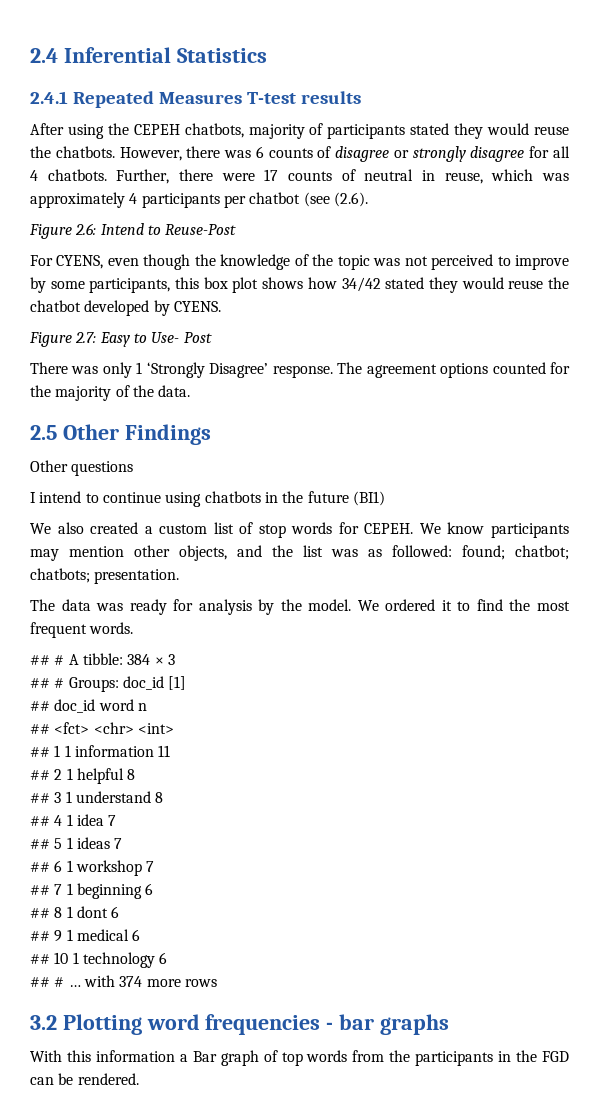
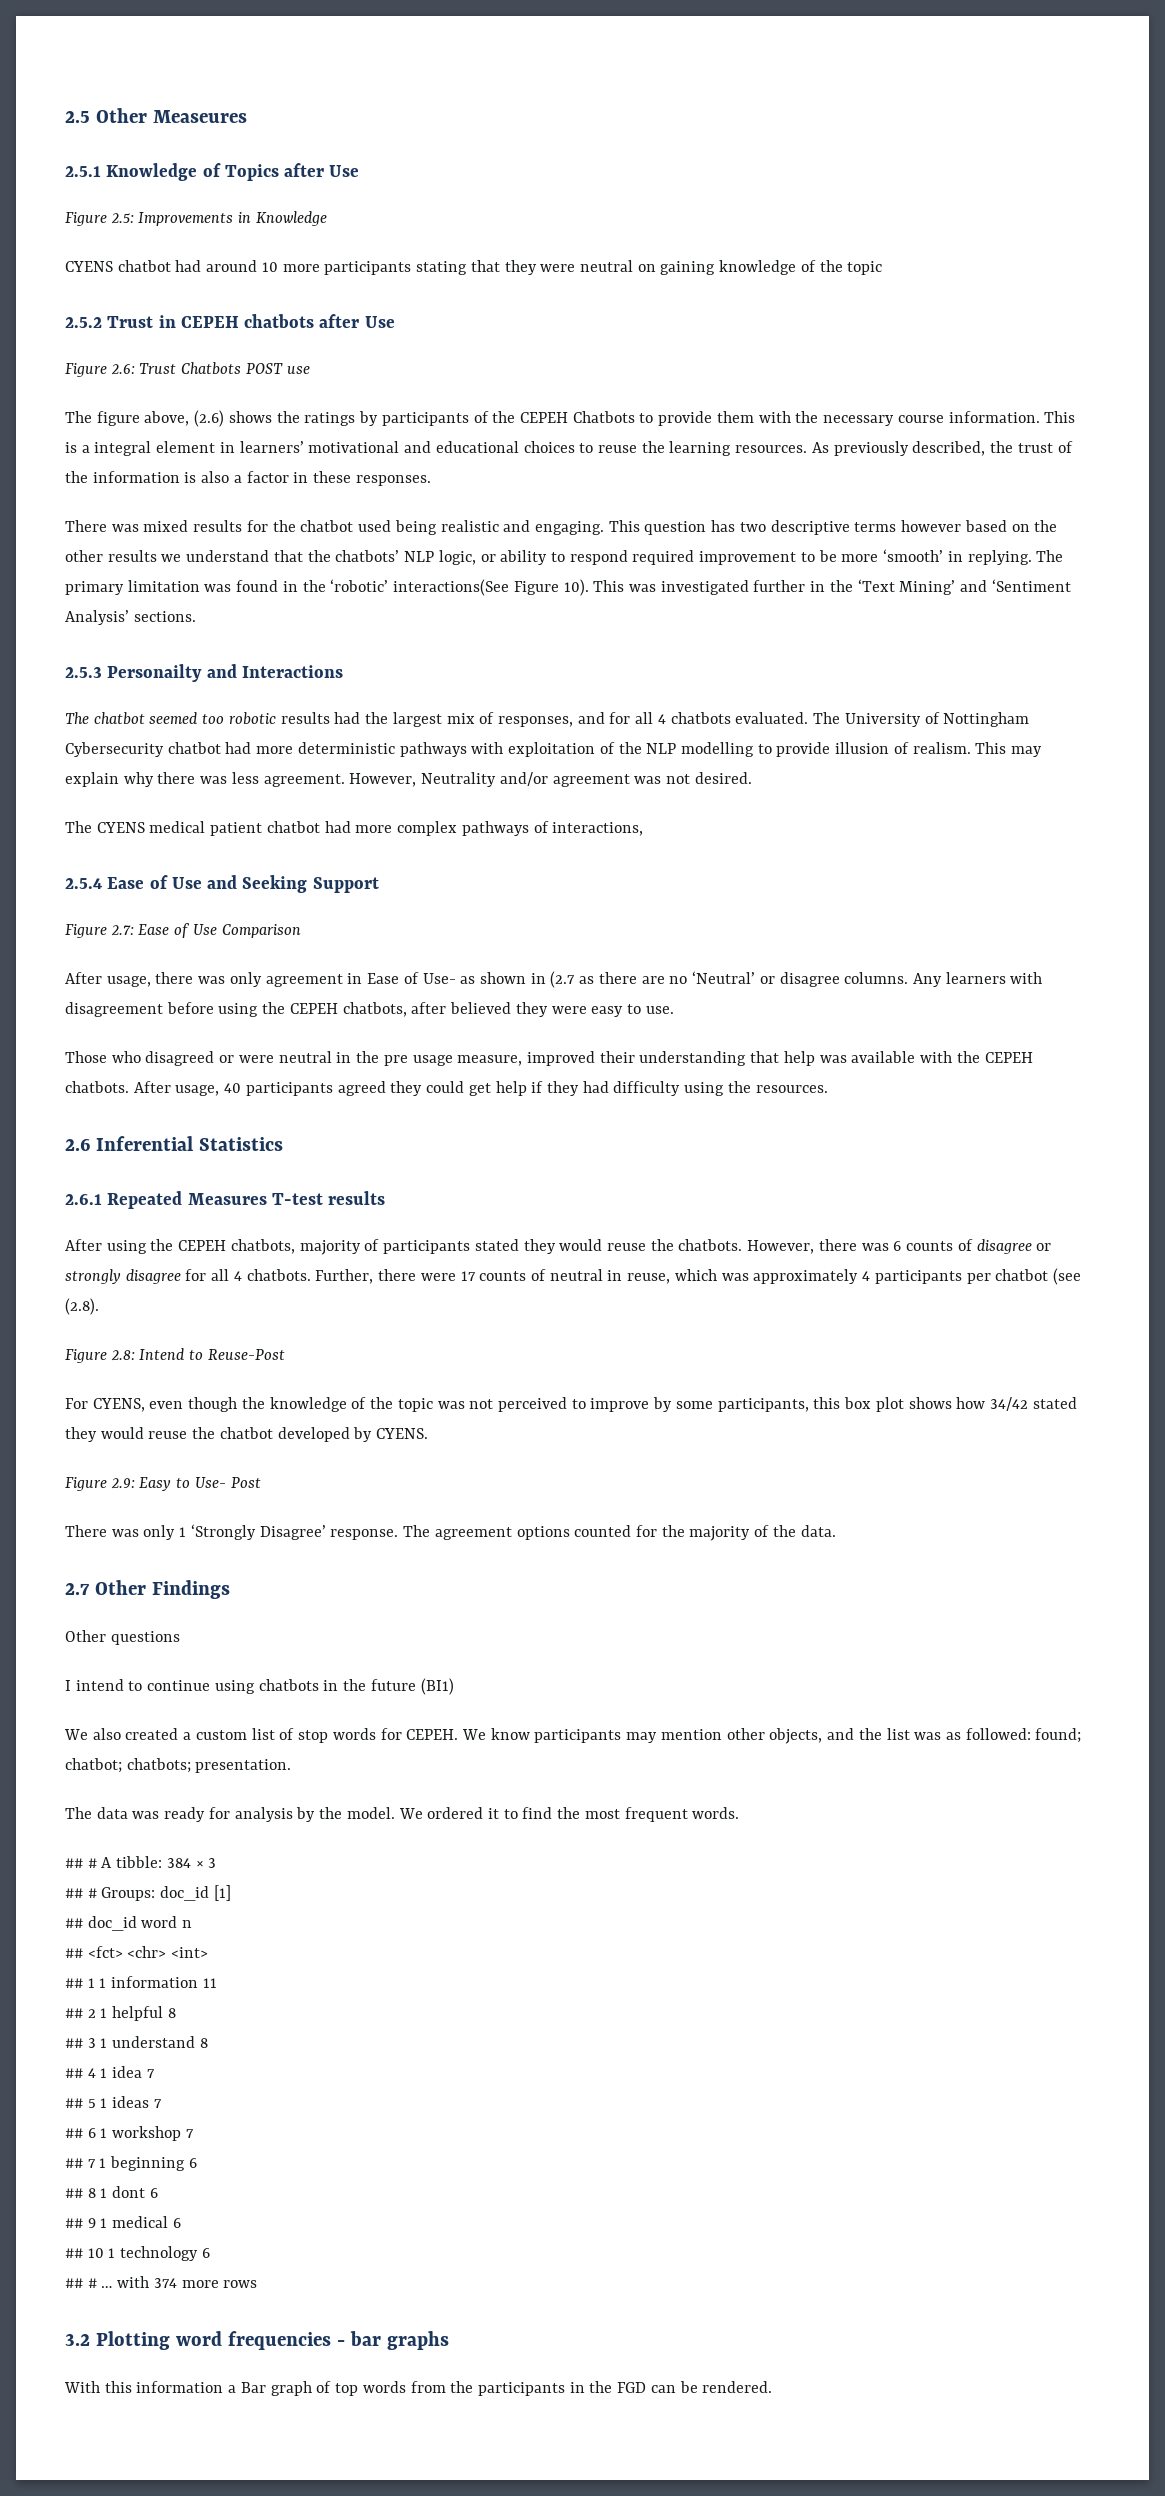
- 2.4 Inferential Statistics
+ 2.5 Other Measeures
+ 2.5.1 Knowledge of Topics after Use
+ Figure 2.5: Improvements in Knowledge
+ CYENS chatbot had around 10 more participants stating that they were neutral on gaining knowledge of the topic
+ 2.5.2 Trust in CEPEH chatbots after Use
+ Figure 2.6: Trust Chatbots POST use
+ The figure above, (2.6) shows the ratings by participants of the CEPEH Chatbots to provide them with the necessary course information. This is a integral element in learners’ motivational and educational choices to reuse the learning resources. As previously described, the trust of the information is also a factor in these responses.
+ There was mixed results for the chatbot used being realistic and engaging. This question has two descriptive terms however based on the other results we understand that the chatbots’ NLP logic, or ability to respond required improvement to be more ‘smooth’ in replying. The primary limitation was found in the ‘robotic’ interactions(See Figure 10). This was investigated further in the ‘Text Mining’ and ‘Sentiment Analysis’ sections.
+ 2.5.3 Personailty and Interactions
+ The chatbot seemed too robotic results had the largest mix of responses, and for all 4 chatbots evaluated. The University of Nottingham Cybersecurity chatbot had more deterministic pathways with exploitation of the NLP modelling to provide illusion of realism. This may explain why there was less agreement. However, Neutrality and/or agreement was not desired.
+ The CYENS medical patient chatbot had more complex pathways of interactions,
+ 2.5.4 Ease of Use and Seeking Support
+ Figure 2.7: Ease of Use Comparison
+ After usage, there was only agreement in Ease of Use- as shown in (2.7 as there are no ‘Neutral’ or disagree columns. Any learners with disagreement before using the CEPEH chatbots, after believed they were easy to use.
+ Those who disagreed or were neutral in the pre usage measure, improved their understanding that help was available with the CEPEH chatbots. After usage, 40 participants agreed they could get help if they had difficulty using the resources.
+ 2.6 Inferential Statistics
- 2.4.1 Repeated Measures T-test results
+ 2.6.1 Repeated Measures T-test results
- Further, there were 17 counts of neutral in reuse, which was approximately 4 participants per chatbot (see (2.6).
- Figure 2.6: Intend to Reuse-Post
+ Further, there were 17 counts of neutral in reuse, which was approximately 4 participants per chatbot (see (2.8).
+ Figure 2.8: Intend to Reuse-Post
- Figure 2.7: Easy to Use- Post
+ Figure 2.9: Easy to Use- Post
- 2.5 Other Findings
+ 2.7 Other Findings

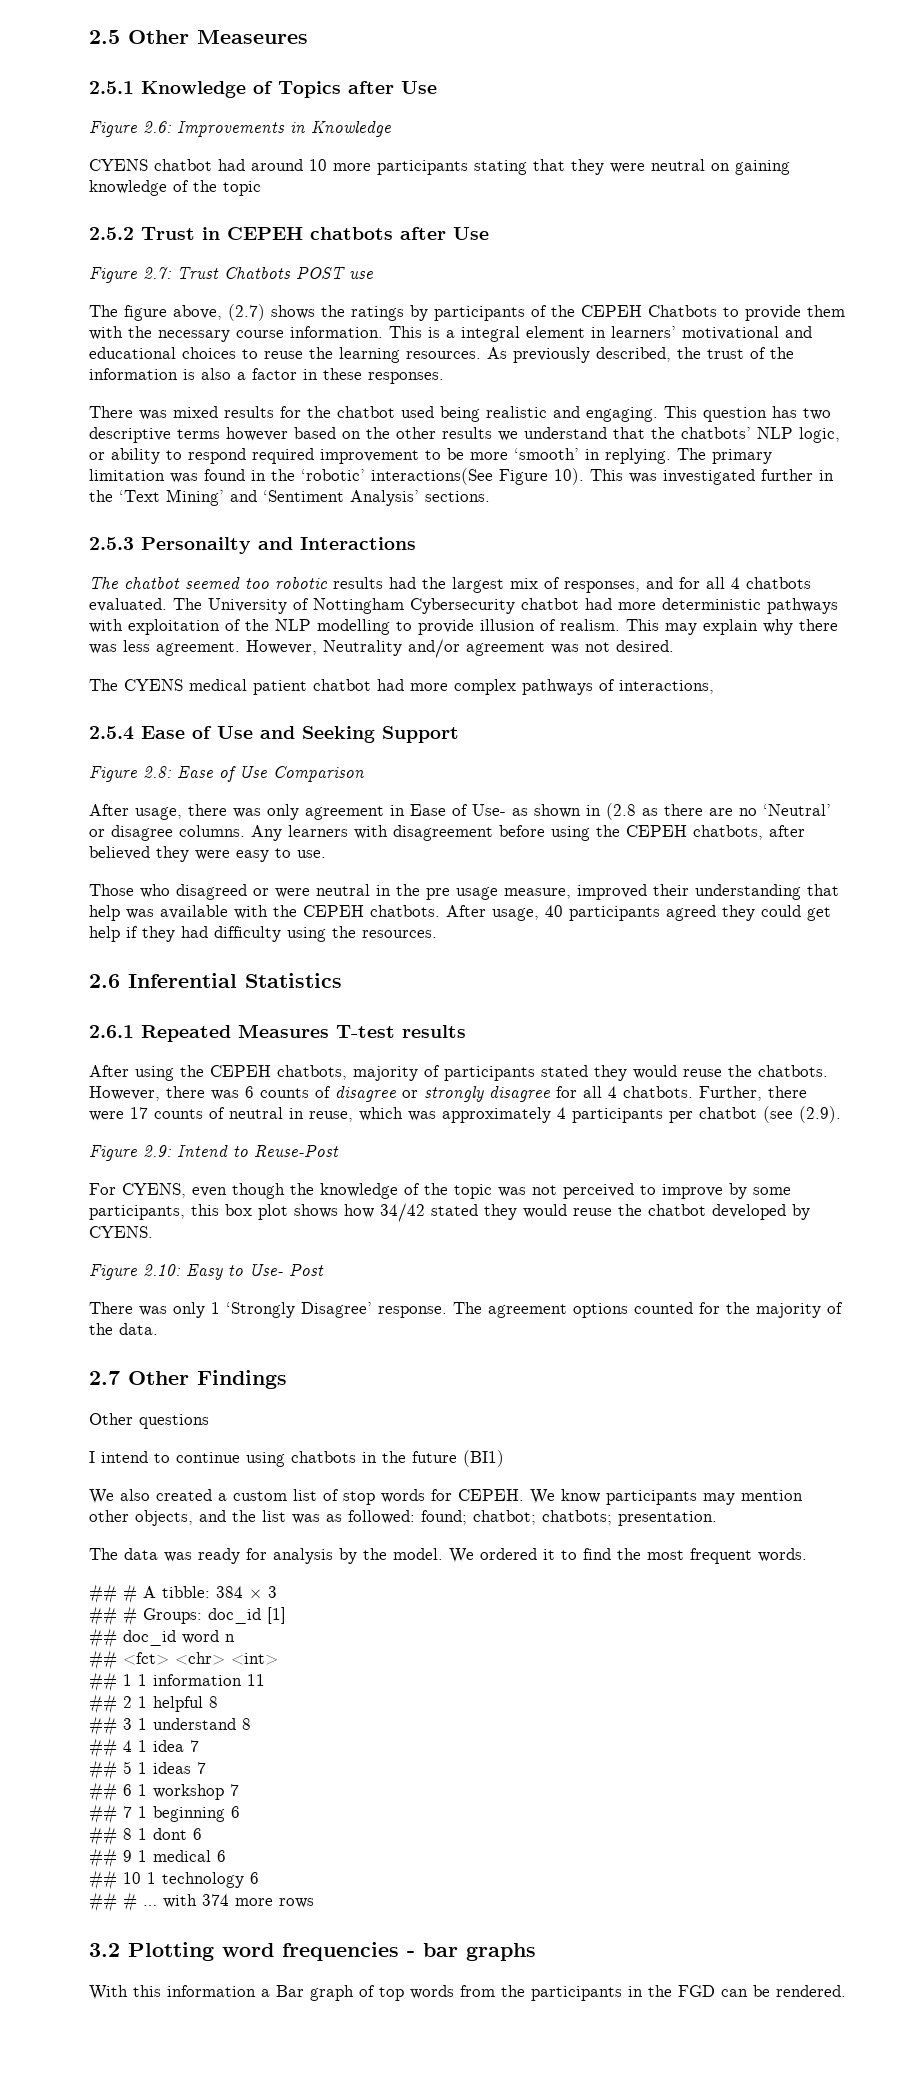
- Figure 2.5: Improvements in Knowledge
+ Figure 2.6: Improvements in Knowledge
- Figure 2.6: Trust Chatbots POST use
+ Figure 2.7: Trust Chatbots POST use
- The figure above, (2.6) shows the ratings by participants of the CEPEH Chatbots to provide them with the necessary course information.
+ The figure above, (2.7) shows the ratings by participants of the CEPEH Chatbots to provide them with the necessary course information.
- Figure 2.7: Ease of Use Comparison
+ Figure 2.8: Ease of Use Comparison
- After usage, there was only agreement in Ease of Use- as shown in (2.7 as there are no ‘Neutral’ or disagree columns.
+ After usage, there was only agreement in Ease of Use- as shown in (2.8 as there are no ‘Neutral’ or disagree columns.
- Further, there were 17 counts of neutral in reuse, which was approximately 4 participants per chatbot (see (2.8).
- Figure 2.8: Intend to Reuse-Post
+ Further, there were 17 counts of neutral in reuse, which was approximately 4 participants per chatbot (see (2.9).
+ Figure 2.9: Intend to Reuse-Post
- Figure 2.9: Easy to Use- Post
+ Figure 2.10: Easy to Use- Post

